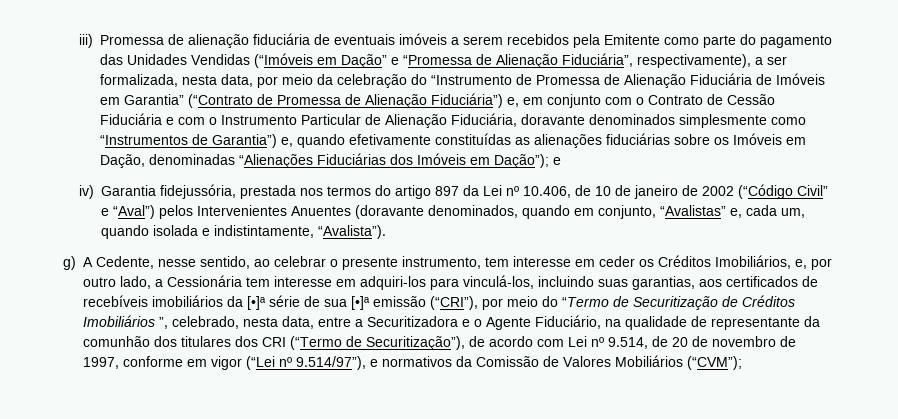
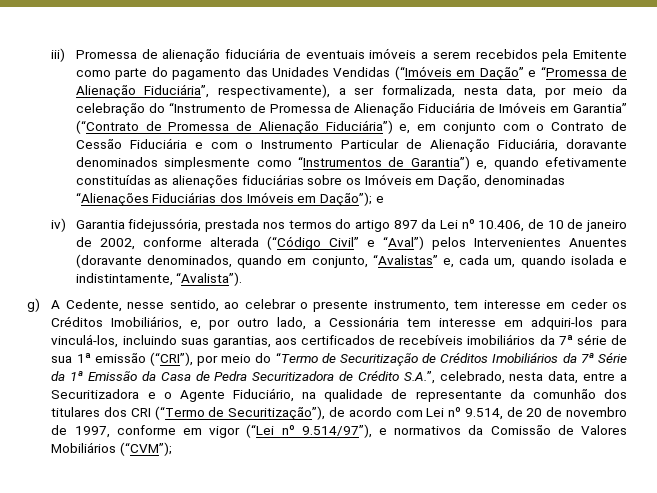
- iv) Garantia fidejussória, prestada nos termos do artigo 897 da Lei nº 10.406, de 10 de janeiro de 2002 (“Código Civil” e “Aval”) pelos Intervenientes Anuentes (doravante denominados, quando em conjunto, “Avalistas” e, cada um, quando isolada e indistintamente, “Avalista”).
+ iv) Garantia fidejussória, prestada nos termos do artigo 897 da Lei nº 10.406, de 10 de janeiro de 2002, conforme alterada (“Código Civil” e “Aval”) pelos Intervenientes Anuentes (doravante denominados, quando em conjunto, “Avalistas” e, cada um, quando isolada e indistintamente, “Avalista”).
- g) A Cedente, nesse sentido, ao celebrar o presente instrumento, tem interesse em ceder os Créditos Imobiliários, e, por outro lado, a Cessionária tem interesse em adquiri-los para vinculá-los, incluindo suas garantias, aos certificados de recebíveis imobiliários da [•]ª série de sua [•]ª emissão (“CRI”), por meio do “Termo de Securitização de Créditos Imobiliários ”, celebrado, nesta data, entre a Securitizadora e o Agente Fiduciário, na qualidade de representante da comunhão dos titulares dos CRI (“Termo de Securitização”), de acordo com Lei nº 9.514, de 20 de novembro de 1997, conforme em vigor (“Lei nº 9.514/97”), e normativos da Comissão de Valores Mobiliários (“CVM”);
+ g) A Cedente, nesse sentido, ao celebrar o presente instrumento, tem interesse em ceder os Créditos Imobiliários, e, por outro lado, a Cessionária tem interesse em adquiri-los para vinculá-los, incluindo suas garantias, aos certificados de recebíveis imobiliários da 7ª série de sua 1ª emissão (“CRI”), por meio do “Termo de Securitização de Créditos Imobiliários da 7ª Série da 1ª Emissão da Casa de Pedra Securitizadora de Crédito S.A.”, celebrado, nesta data, entre a Securitizadora e o Agente Fiduciário, na qualidade de representante da comunhão dos titulares dos CRI (“Termo de Securitização”), de acordo com Lei nº 9.514, de 20 de novembro de 1997, conforme em vigor (“Lei nº 9.514/97”), e normativos da Comissão de Valores Mobiliários (“CVM”);

